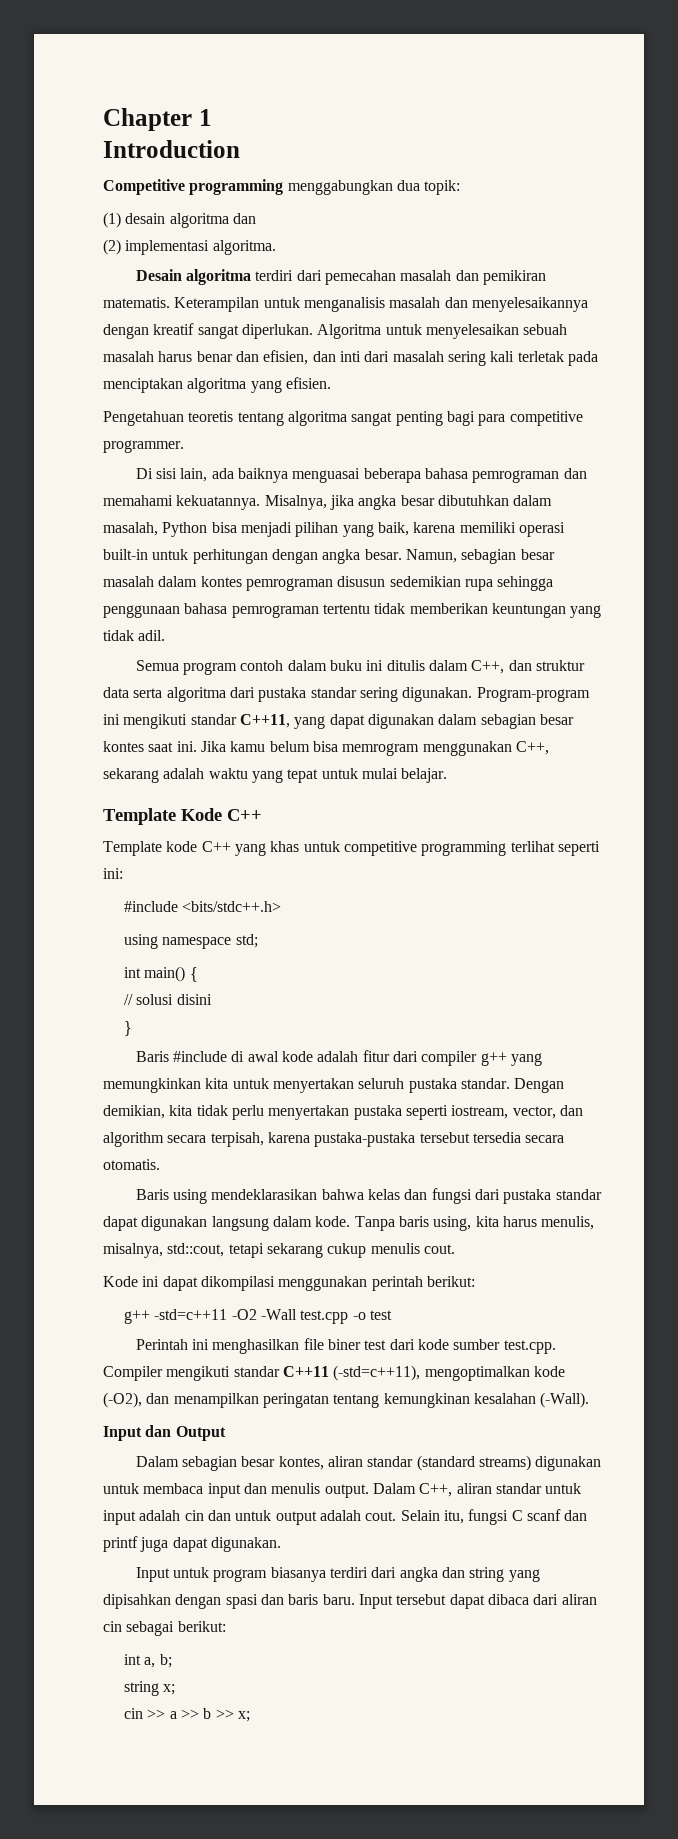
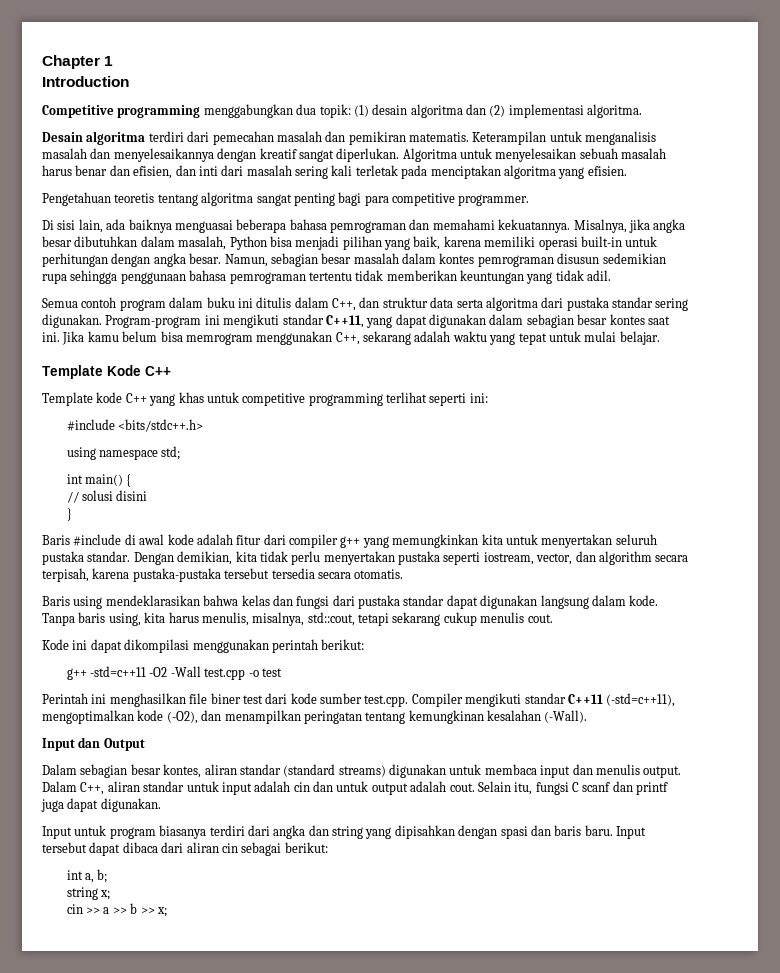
- Competitive programming menggabungkan dua topik:
- (1) desain algoritma dan
- (2) implementasi algoritma.
+ Competitive programming menggabungkan dua topik: (1) desain algoritma dan (2) implementasi algoritma.
- Semua program contoh dalam buku ini ditulis dalam C++, dan struktur data serta algoritma dari pustaka standar sering digunakan.
+ Semua contoh program dalam buku ini ditulis dalam C++, dan struktur data serta algoritma dari pustaka standar sering digunakan.

